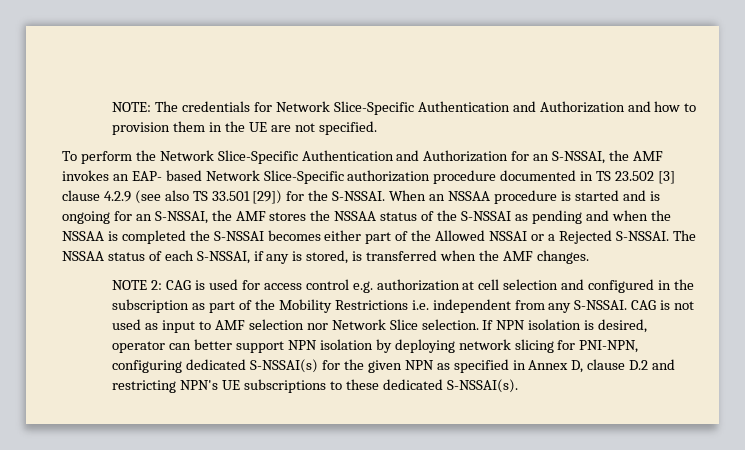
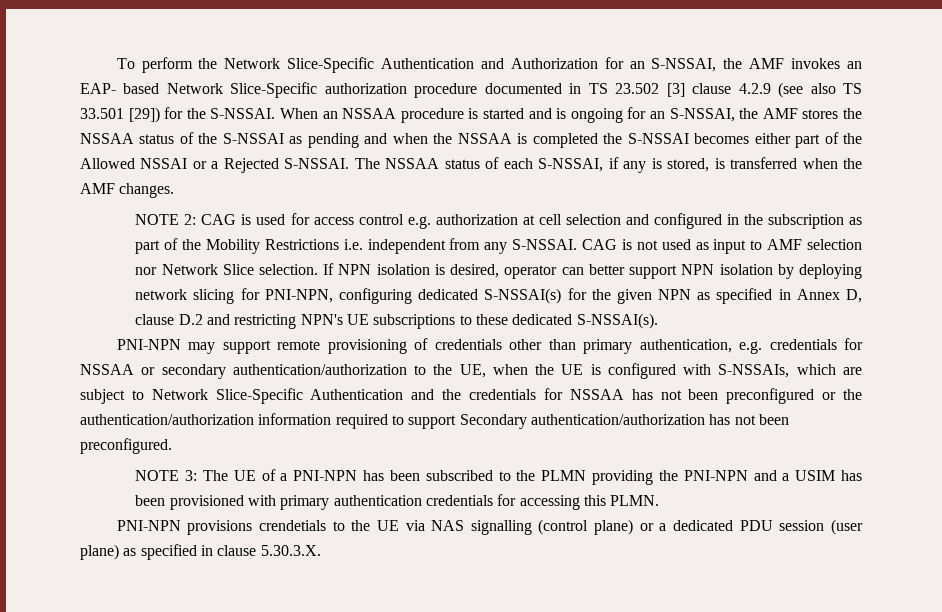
- NOTE: The credentials for Network Slice-Specific Authentication and Authorization and how to provision them in the UE are not specified.
+ PNI-NPN may support remote provisioning of credentials other than primary authentication, e.g. credentials for NSSAA or secondary authentication/authorization to the UE, when the UE is configured with S-NSSAIs, which are subject to Network Slice-Specific Authentication and the credentials for NSSAA has not been preconfigured or the authentication/authorization information required to support Secondary authentication/authorization has not been preconfigured.
+ NOTE 3: The UE of a PNI-NPN has been subscribed to the PLMN providing the PNI-NPN and a USIM has been provisioned with primary authentication credentials for accessing this PLMN.
+ PNI-NPN provisions crendetials to the UE via NAS signalling (control plane) or a dedicated PDU session (user plane) as specified in clause 5.30.3.X.

